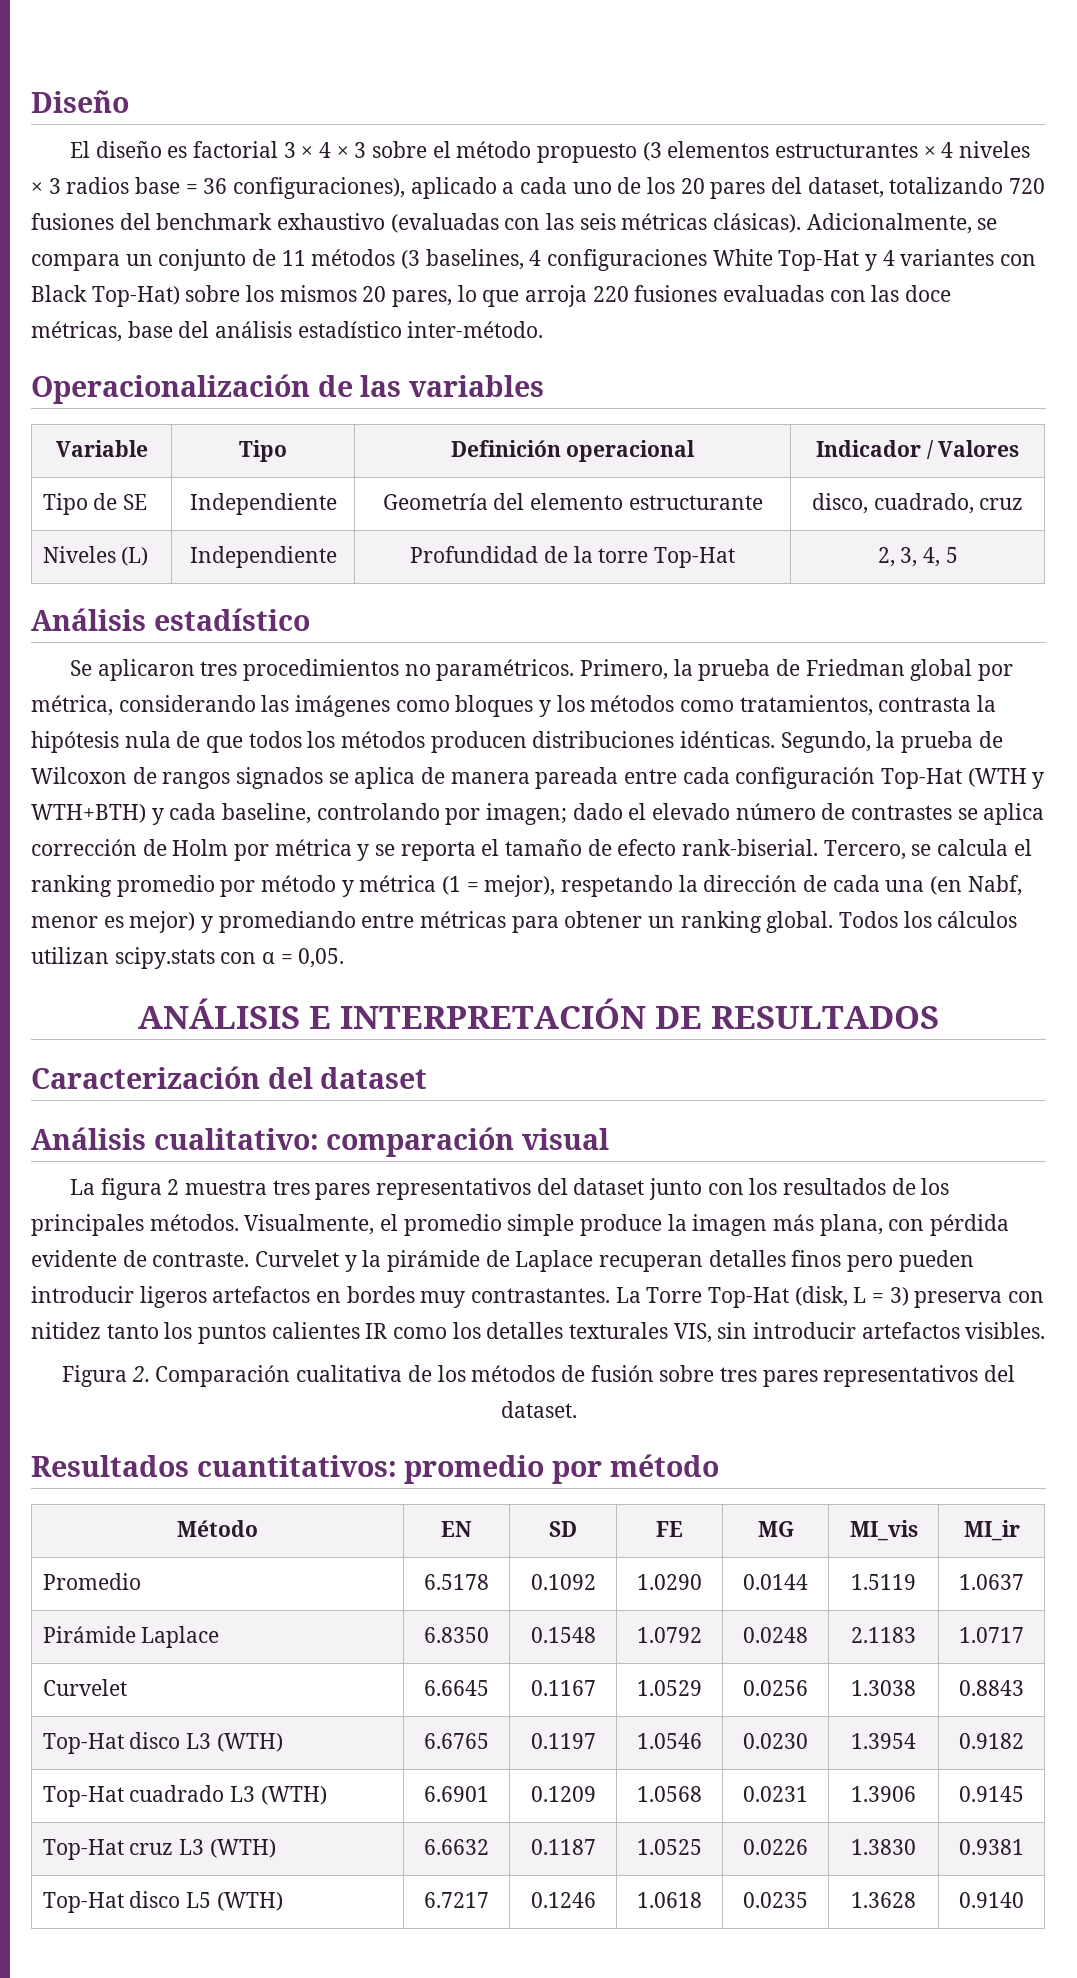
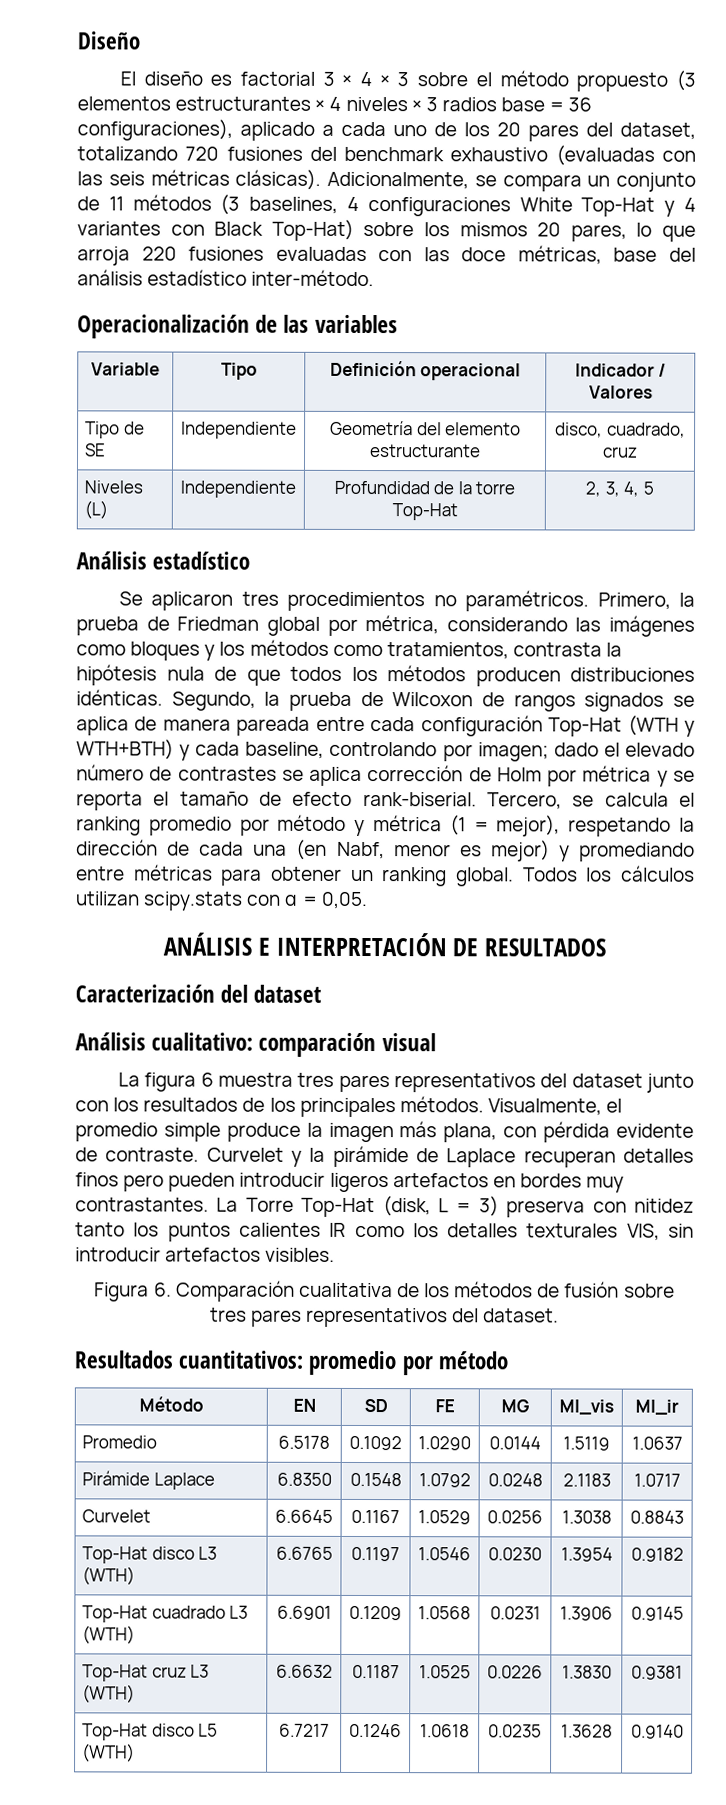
- La figura 2 muestra tres pares representativos del dataset junto con los resultados de los principales métodos.
+ La figura 6 muestra tres pares representativos del dataset junto con los resultados de los principales métodos.
- Figura 2. Comparación cualitativa de los métodos de fusión sobre tres pares representativos del dataset.
+ Figura 6. Comparación cualitativa de los métodos de fusión sobre tres pares representativos del dataset.

